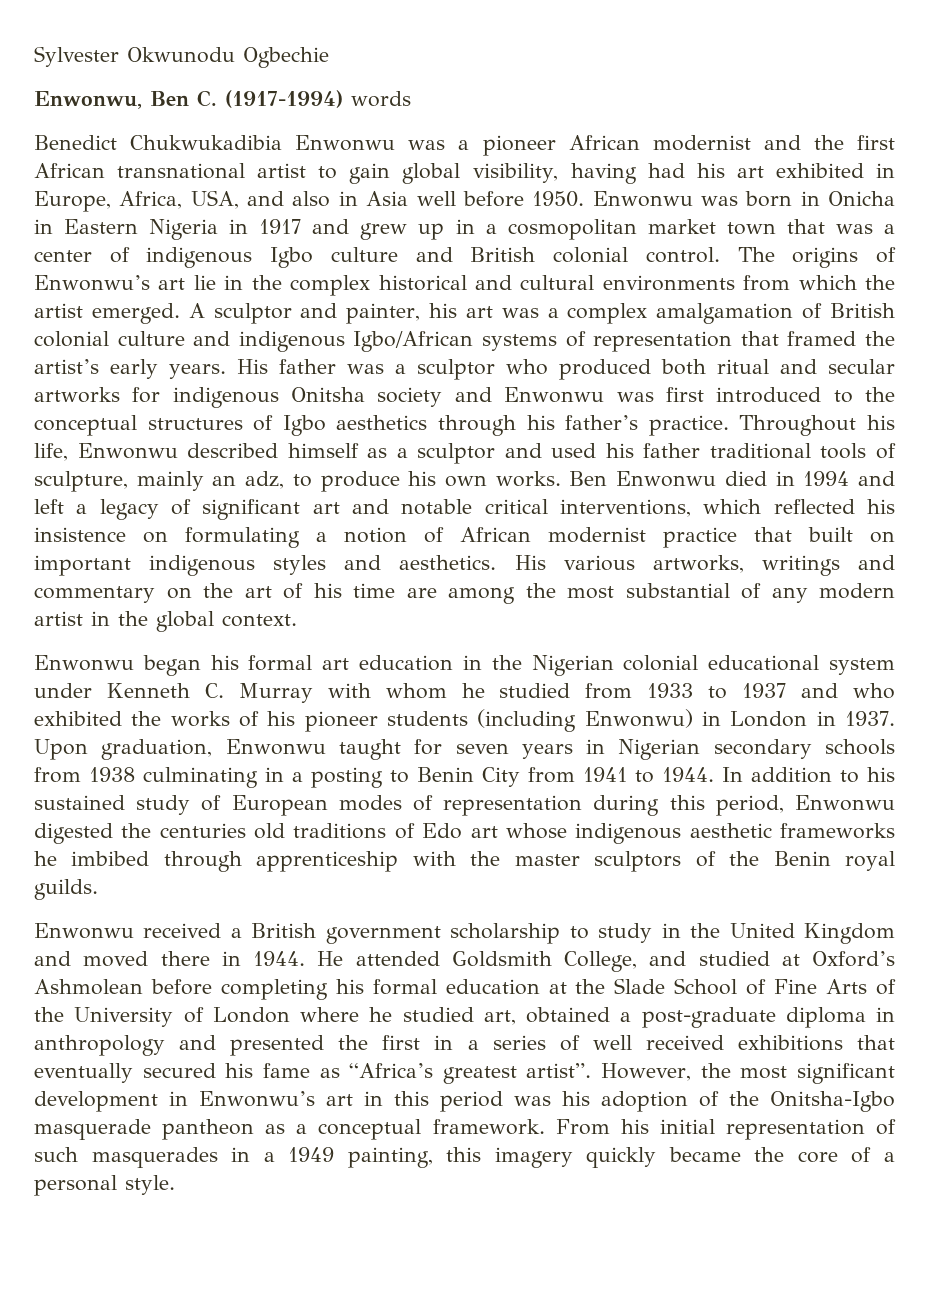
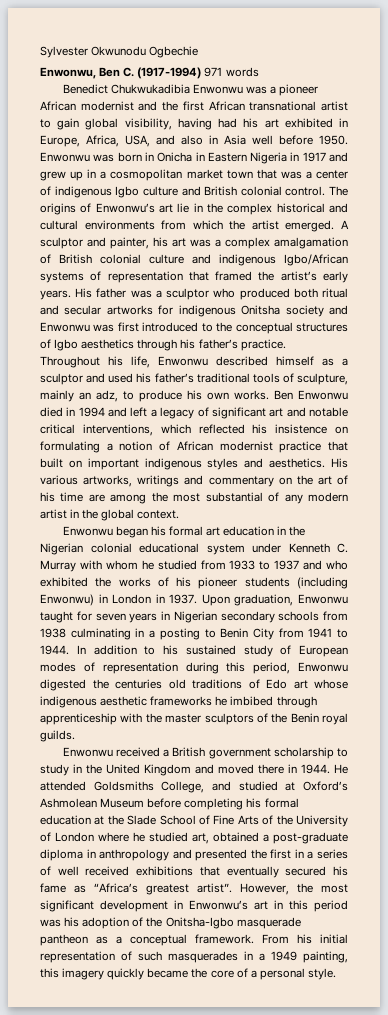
- Enwonwu, Ben C. (1917-1994) words
+ Enwonwu, Ben C. (1917-1994) 971 words
- Throughout his life, Enwonwu described himself as a sculptor and used his father traditional tools of sculpture, mainly an adz, to produce his own works.
+ Throughout his life, Enwonwu described himself as a sculptor and used his father’s traditional tools of sculpture, mainly an adz, to produce his own works.
- He attended Goldsmith College, and studied at Oxford’s Ashmolean before completing his formal education at the Slade School of Fine Arts of the University of London where he studied art, obtained a post-graduate diploma in anthropology and presented the first in a series of well received exhibitions that eventually secured his fame as “Africa’s greatest artist”.
+ He attended Goldsmiths College, and studied at Oxford’s Ashmolean Museum before completing his formal education at the Slade School of Fine Arts of the University of London where he studied art, obtained a post-graduate diploma in anthropology and presented the first in a series of well received exhibitions that eventually secured his fame as “Africa’s greatest artist”.

